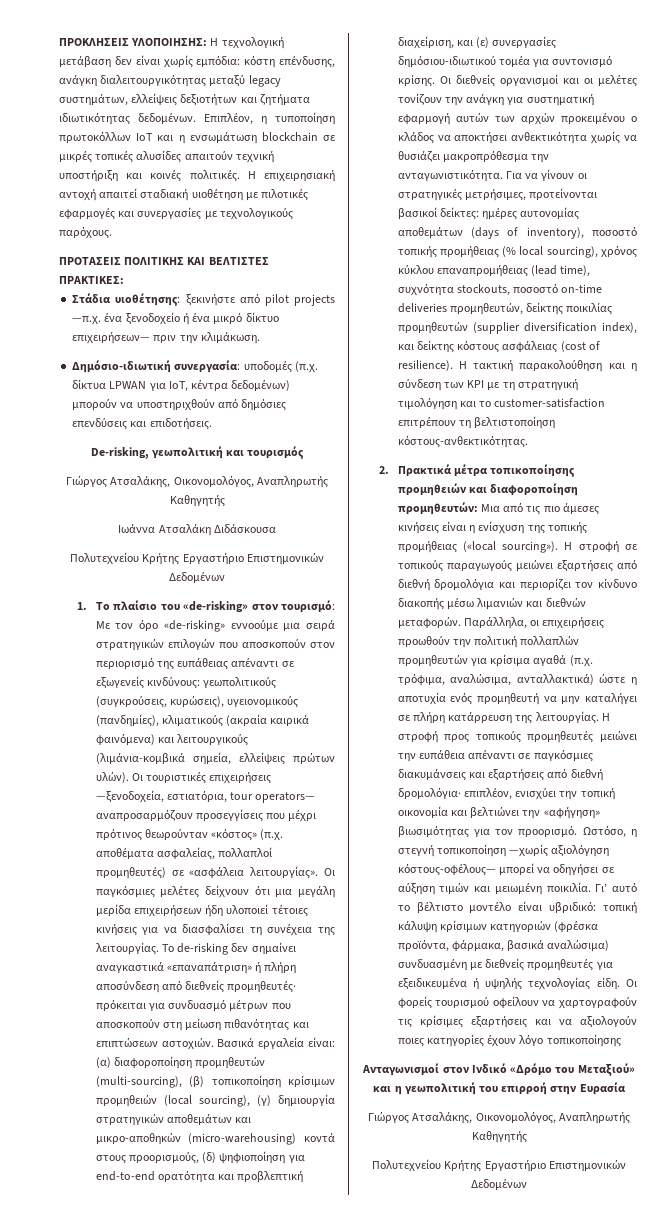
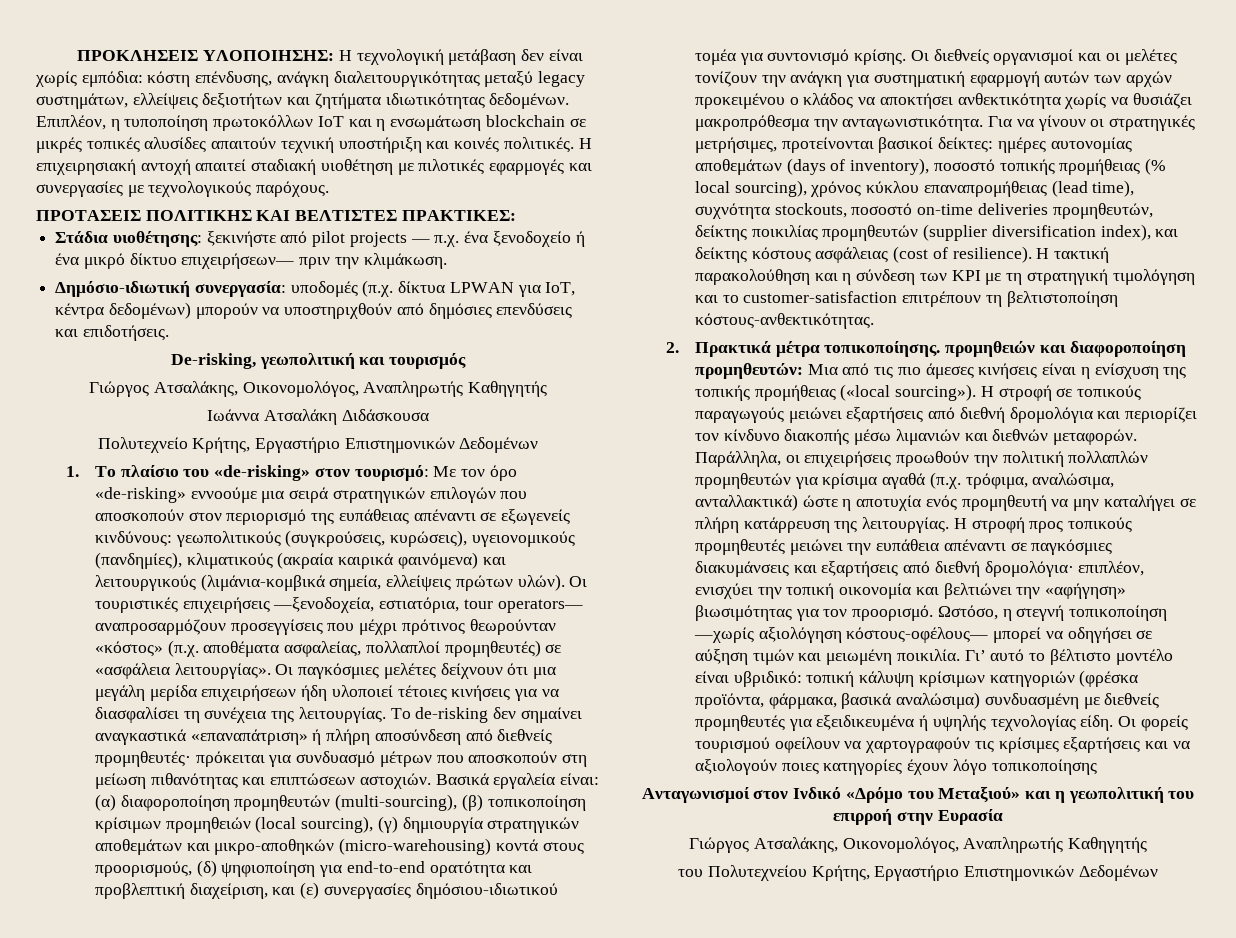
- Στάδια υιοθέτησης: ξεκινήστε από pilot projects —π.χ. ένα ξενοδοχείο ή ένα μικρό δίκτυο επιχειρήσεων— πριν την κλιμάκωση.
+ Στάδια υιοθέτησης: ξεκινήστε από pilot projects — π.χ. ένα ξενοδοχείο ή ένα μικρό δίκτυο επιχειρήσεων— πριν την κλιμάκωση.
  Ιωάννα Ατσαλάκη Διδάσκουσα
- Πολυτεχνείου Κρήτης Εργαστήριο Επιστημονικών Δεδομένων
+ Πολυτεχνείο Κρήτης, Εργαστήριο Επιστημονικών Δεδομένων
- 2. Πρακτικά μέτρα τοπικοποίησης προμηθειών και διαφοροποίηση προμηθευτών: Μια από τις πιο άμεσες κινήσεις είναι η ενίσχυση της τοπικής προμήθειας («local sourcing»).
+ 2. Πρακτικά μέτρα τοπικοποίησης. προμηθειών και διαφοροποίηση προμηθευτών: Μια από τις πιο άμεσες κινήσεις είναι η ενίσχυση της τοπικής προμήθειας («local sourcing»).
  Ανταγωνισμοί στον Ινδικό «Δρόμο του Μεταξιού» και η γεωπολιτική του επιρροή στην Ευρασία
  Γιώργος Ατσαλάκης, Οικονομολόγος, Αναπληρωτής Καθηγητής
- Πολυτεχνείου Κρήτης Εργαστήριο Επιστημονικών Δεδομένων
+ του Πολυτεχνείου Κρήτης, Εργαστήριο Επιστημονικών Δεδομένων

